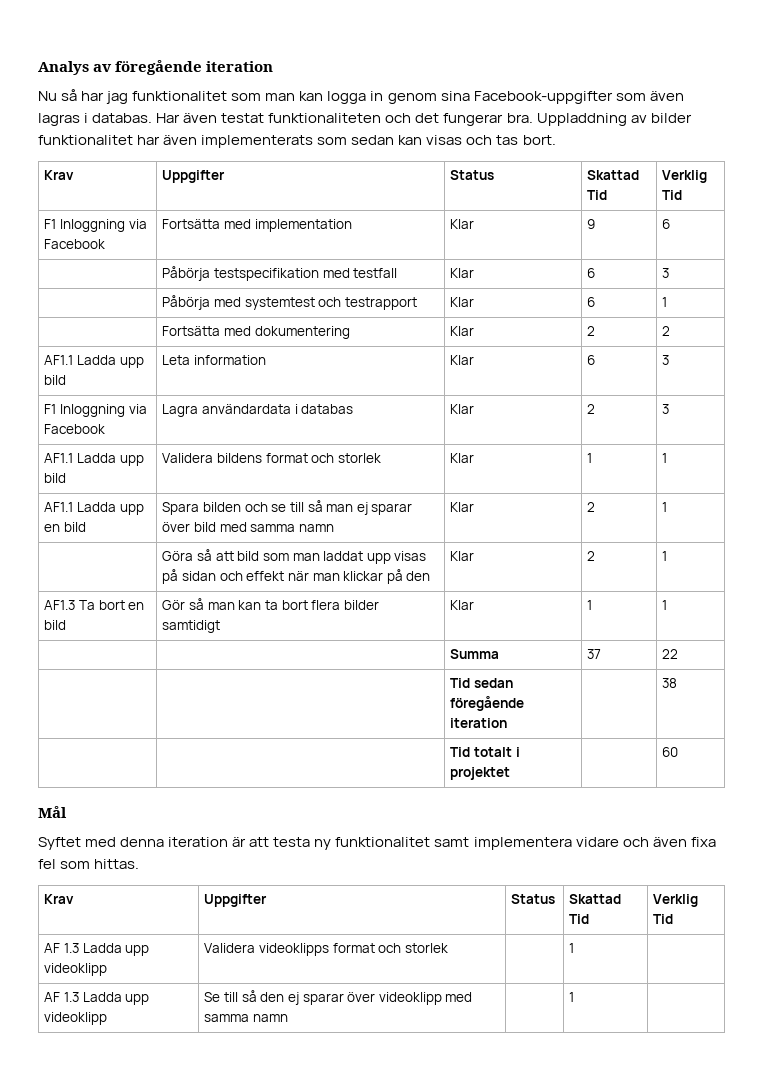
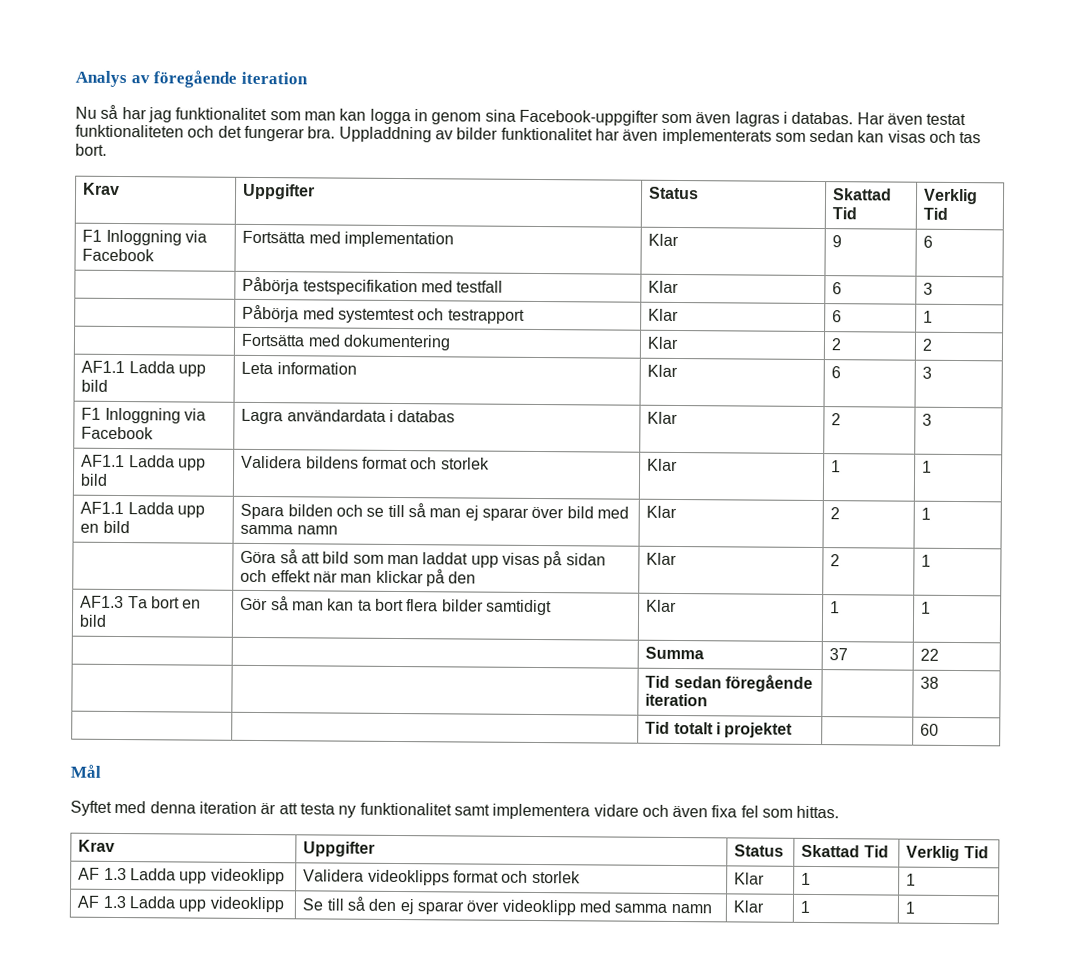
- AF 1.3 Ladda upp videoklipp | Validera videoklipps format och storlek | | 1 |
+ AF 1.3 Ladda upp videoklipp | Validera videoklipps format och storlek | Klar | 1 | 1
- AF 1.3 Ladda upp videoklipp | Se till så den ej sparar över videoklipp med samma namn | | 1 |
+ AF 1.3 Ladda upp videoklipp | Se till så den ej sparar över videoklipp med samma namn | Klar | 1 | 1

